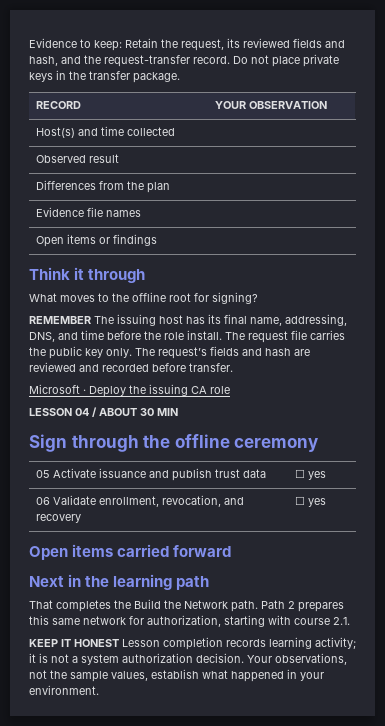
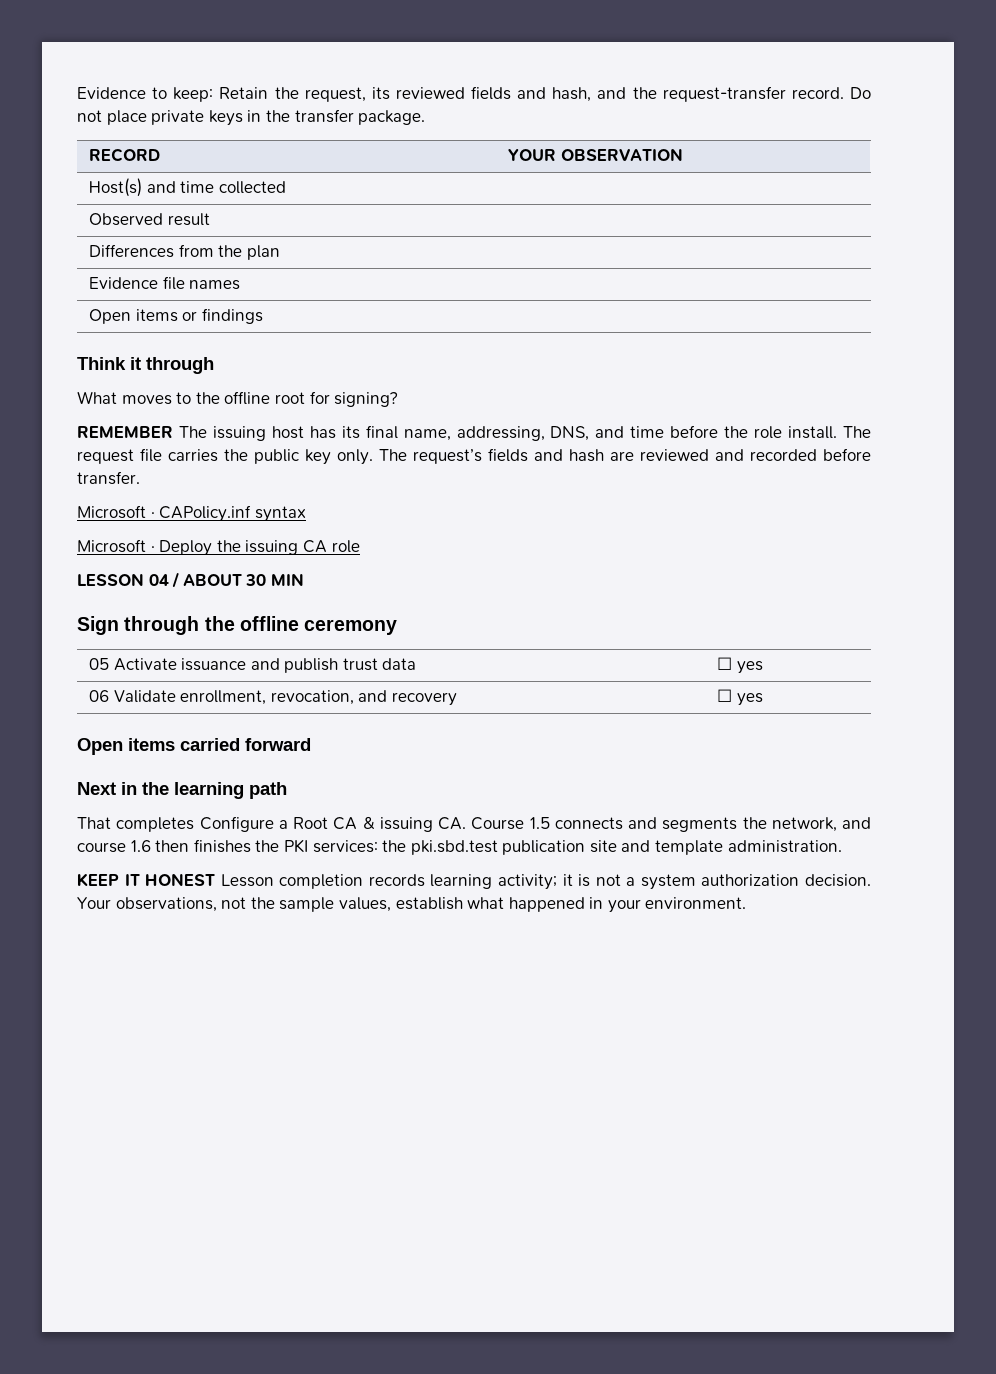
+ Microsoft · CAPolicy.inf syntax
- That completes the Build the Network path. Path 2 prepares this same network for authorization, starting with course 2.1.
+ That completes Configure a Root CA & issuing CA. Course 1.5 connects and segments the network, and course 1.6 then finishes the PKI services: the pki.sbd.test publication site and template administration.

